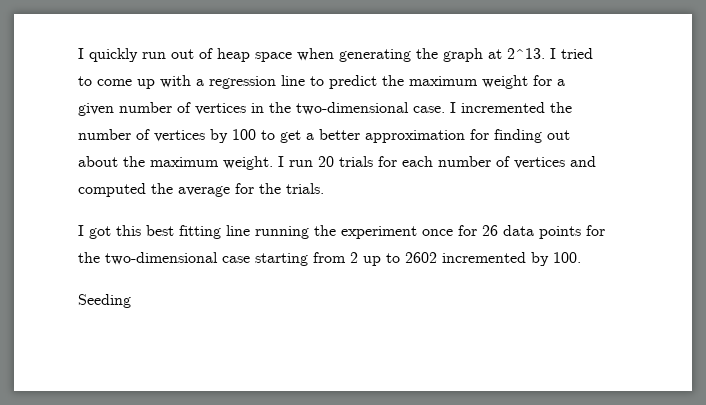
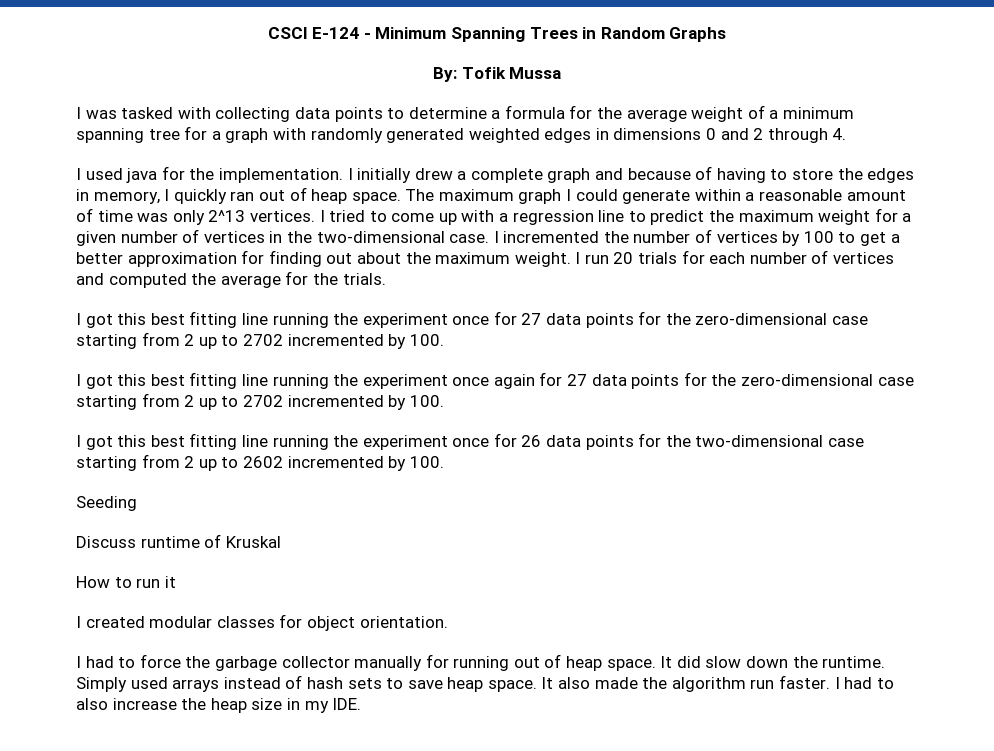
- I quickly run out of heap space when generating the graph at 2^13.
+ CSCI E-124 - Minimum Spanning Trees in Random Graphs
+ By: Tofik Mussa
+ I was tasked with collecting data points to determine a formula for the average weight of a minimum spanning tree for a graph with randomly generated weighted edges in dimensions 0 and 2 through 4.
+ I used java for the implementation. I initially drew a complete graph and because of having to store the edges in memory, I quickly ran out of heap space. The maximum graph I could generate within a reasonable amount of time was only 2^13 vertices.
+ I got this best fitting line running the experiment once for 27 data points for the zero-dimensional case starting from 2 up to 2702 incremented by 100.
+ I got this best fitting line running the experiment once again for 27 data points for the zero-dimensional case starting from 2 up to 2702 incremented by 100.
+ Discuss runtime of Kruskal
+ How to run it
+ I created modular classes for object orientation.
+ I had to force the garbage collector manually for running out of heap space. It did slow down the runtime. Simply used arrays instead of hash sets to save heap space. It also made the algorithm run faster. I had to also increase the heap size in my IDE.

